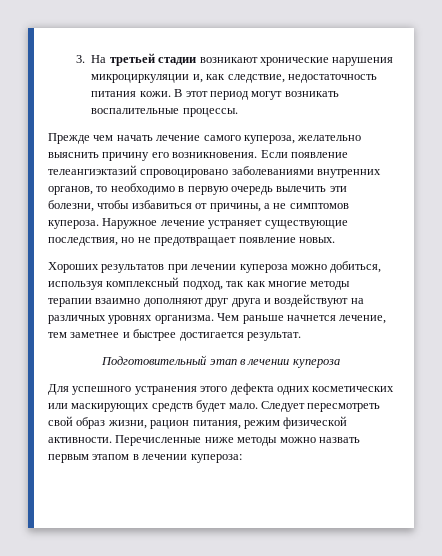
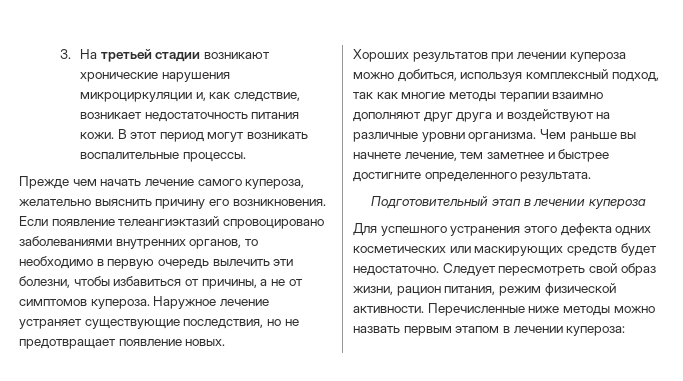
- 3. На третьей стадии возникают хронические нарушения микроциркуляции и, как следствие, недостаточность питания кожи.
+ 3. На третьей стадии возникают хронические нарушения микроциркуляции и, как следствие, возникает недостаточность питания кожи.
- Если появление телеангиэктазий спровоцировано заболеваниями внутренних органов, то необходимо в первую очередь вылечить эти болезни, чтобы избавиться от причины, а не симптомов купероза.
+ Если появление телеангиэктазий спровоцировано заболеваниями внутренних органов, то необходимо в первую очередь вылечить эти болезни, чтобы избавиться от причины, а не от симптомов купероза.
- Хороших результатов при лечении купероза можно добиться, используя комплексный подход, так как многие методы терапии взаимно дополняют друг друга и воздействуют на различных уровнях организма.
+ Хороших результатов при лечении купероза можно добиться, используя комплексный подход, так как многие методы терапии взаимно дополняют друг друга и воздействуют на различные уровни организма.
- Чем раньше начнется лечение, тем заметнее и быстрее достигается результат.
+ Чем раньше вы начнете лечение, тем заметнее и быстрее достигните определенного результата.
- Для успешного устранения этого дефекта одних косметических или маскирующих средств будет мало.
+ Для успешного устранения этого дефекта одних косметических или маскирующих средств будет недостаточно.

